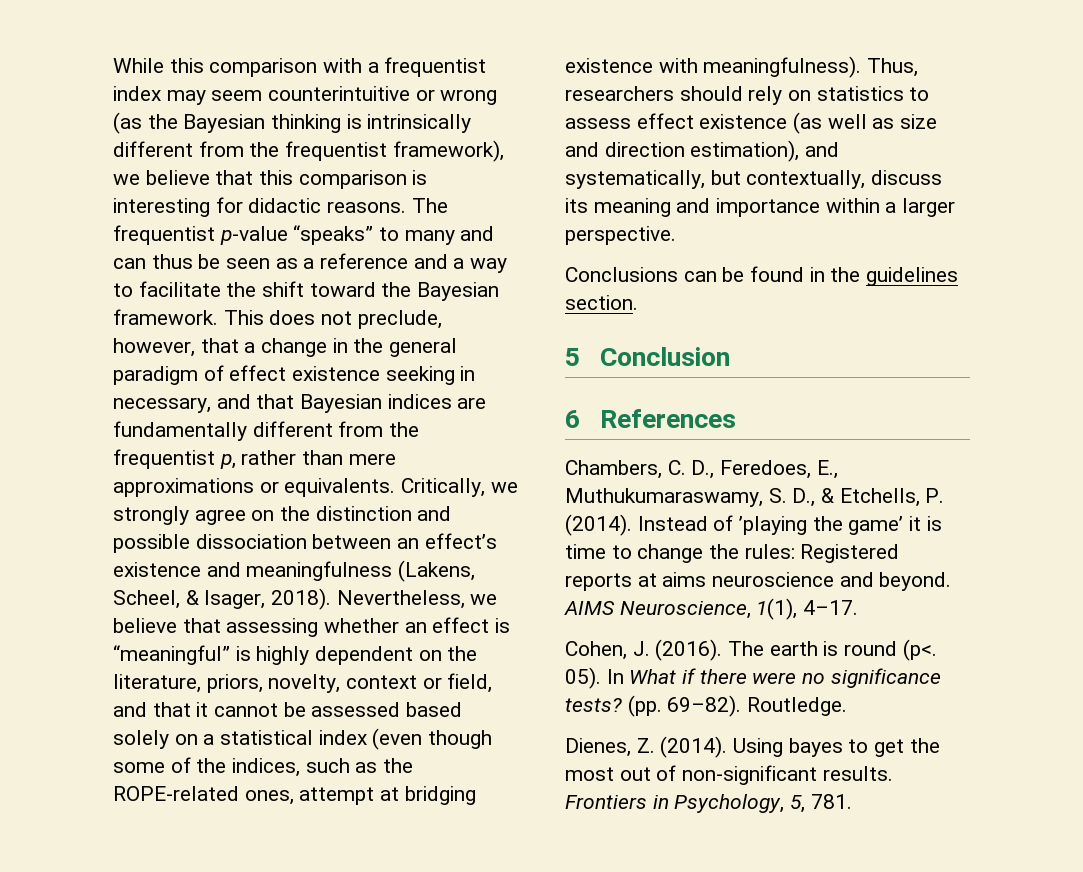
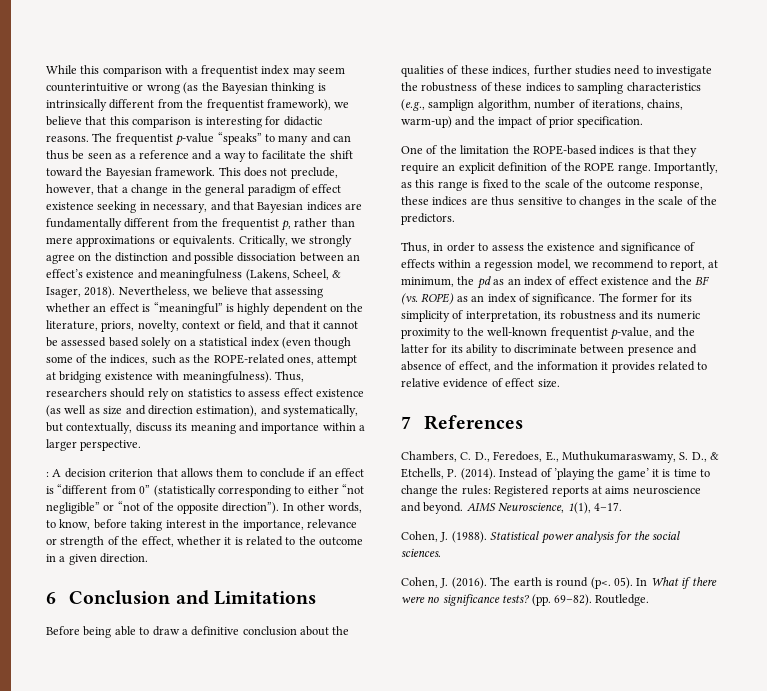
- Conclusions can be found in the guidelines section.
- 5 Conclusion
- 6 References
+ : A decision criterion that allows them to conclude if an effect is “different from 0” (statistically corresponding to either “not negligible” or “not of the opposite direction”). In other words, to know, before taking interest in the importance, relevance or strength of the effect, whether it is related to the outcome in a given direction.
+ 6 Conclusion and Limitations
+ Before being able to draw a definitive conclusion about the qualities of these indices, further studies need to investigate the robustness of these indices to sampling characteristics (e.g., samplign algorithm, number of iterations, chains, warm-up) and the impact of prior specification.
+ One of the limitation the ROPE-based indices is that they require an explicit definition of the ROPE range. Importantly, as this range is fixed to the scale of the outcome response, these indices are thus sensitive to changes in the scale of the predictors.
+ Thus, in order to assess the existence and significance of effects within a regession model, we recommend to report, at minimum, the pd as an index of effect existence and the BF (vs. ROPE) as an index of significance. The former for its simplicity of interpretation, its robustness and its numeric proximity to the well-known frequentist p-value, and the latter for its ability to discriminate between presence and absence of effect, and the information it provides related to relative evidence of effect size.
+ 7 References
+ Cohen, J. (1988). Statistical power analysis for the social sciences.
- Dienes, Z. (2014). Using bayes to get the most out of non-significant results. Frontiers in Psychology, 5, 781.

